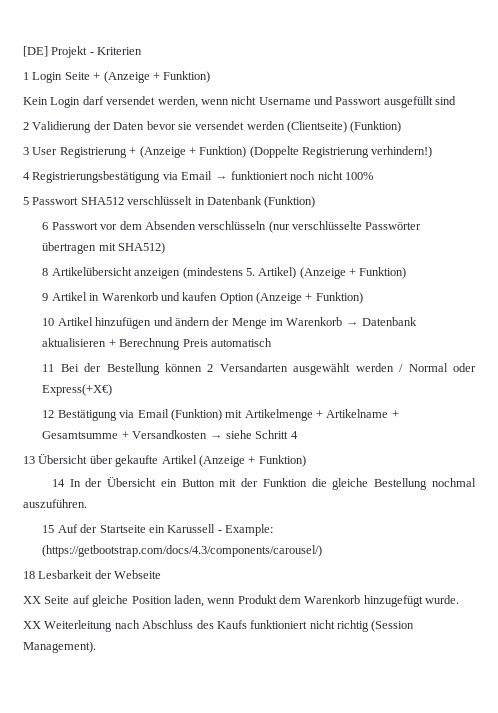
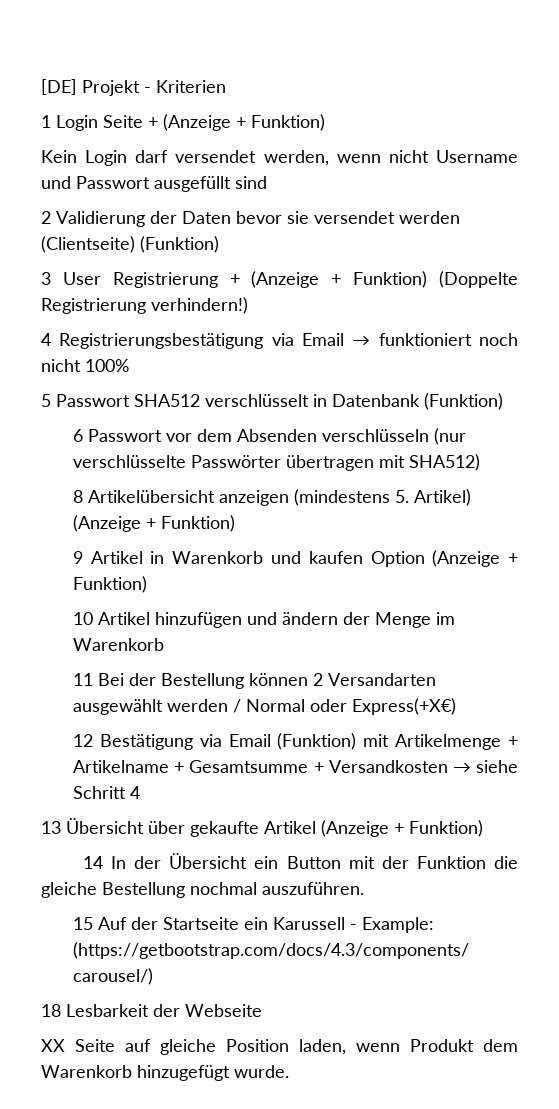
- 10 Artikel hinzufügen und ändern der Menge im Warenkorb → Datenbank aktualisieren + Berechnung Preis automatisch
+ 10 Artikel hinzufügen und ändern der Menge im Warenkorb
- XX Weiterleitung nach Abschluss des Kaufs funktioniert nicht richtig (Session Management).

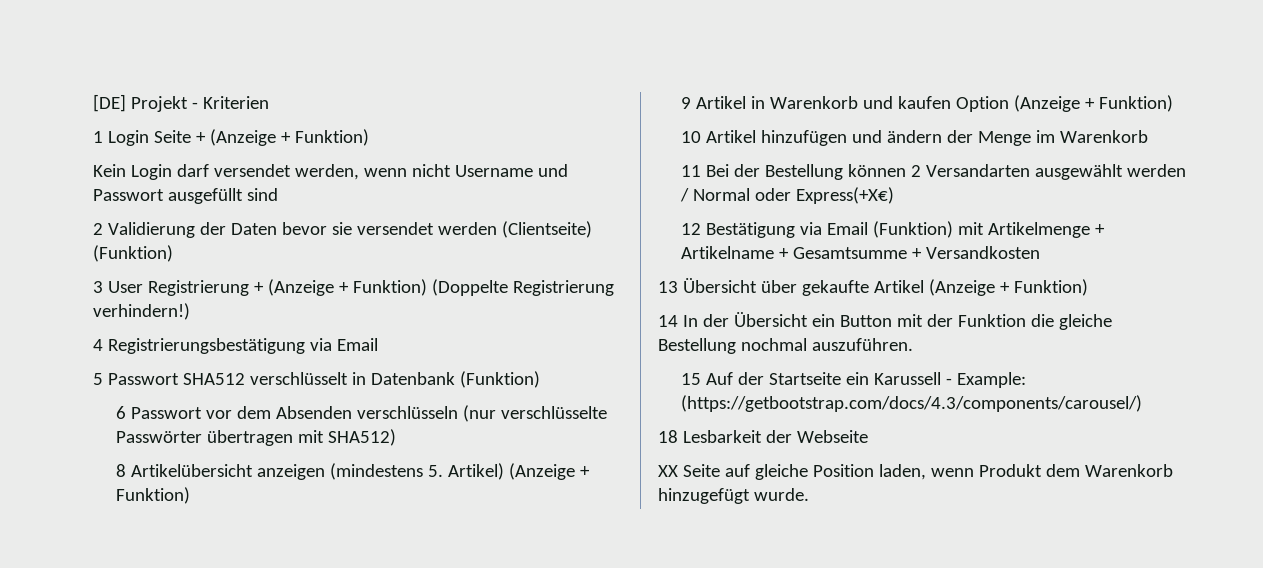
- 4 Registrierungsbestätigung via Email → funktioniert noch nicht 100%
+ 4 Registrierungsbestätigung via Email
- 12 Bestätigung via Email (Funktion) mit Artikelmenge + Artikelname + Gesamtsumme + Versandkosten → siehe Schritt 4
+ 12 Bestätigung via Email (Funktion) mit Artikelmenge + Artikelname + Gesamtsumme + Versandkosten

